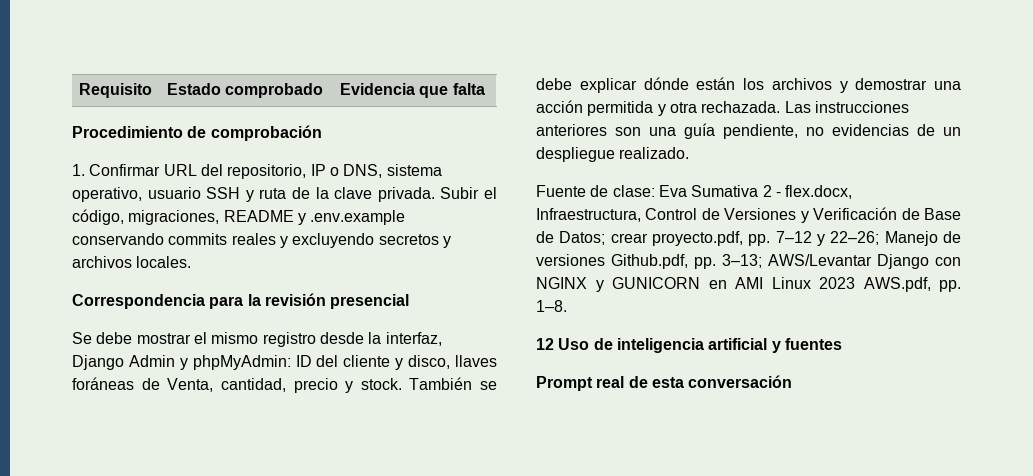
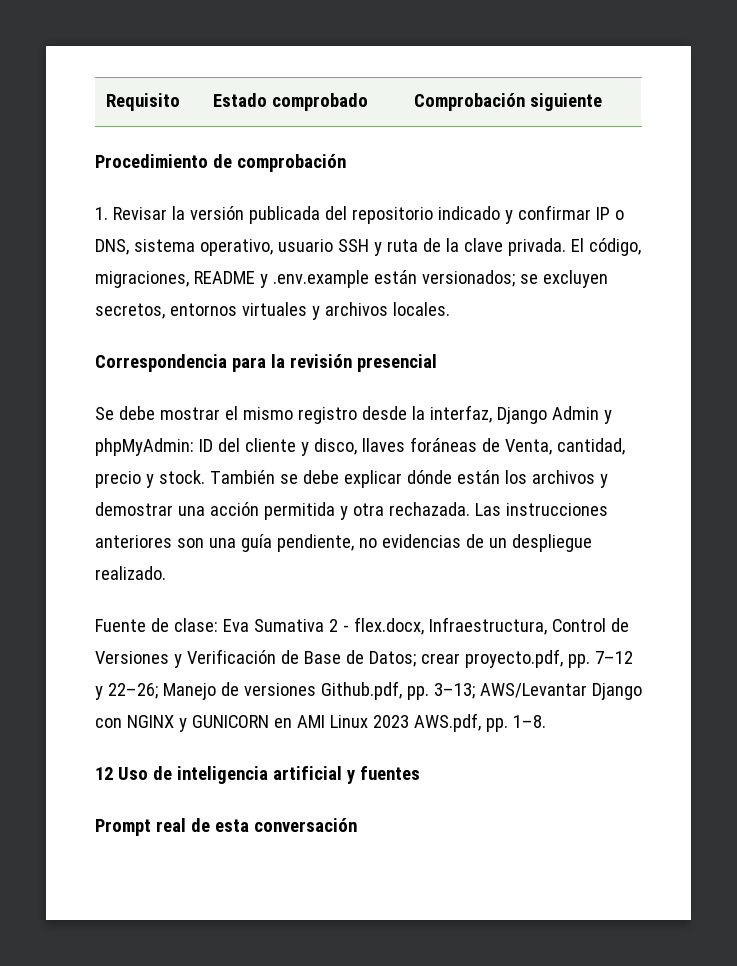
- Requisito | Estado comprobado | Evidencia que falta
+ Requisito | Estado comprobado | Comprobación siguiente
- 1. Confirmar URL del repositorio, IP o DNS, sistema operativo, usuario SSH y ruta de la clave privada.
+ 1. Revisar la versión publicada del repositorio indicado y confirmar IP o DNS, sistema operativo, usuario SSH y ruta de la clave privada.
- Subir el código, migraciones, README y .env.example conservando commits reales y excluyendo secretos y archivos locales.
+ El código, migraciones, README y .env.example están versionados; se excluyen secretos, entornos virtuales y archivos locales.

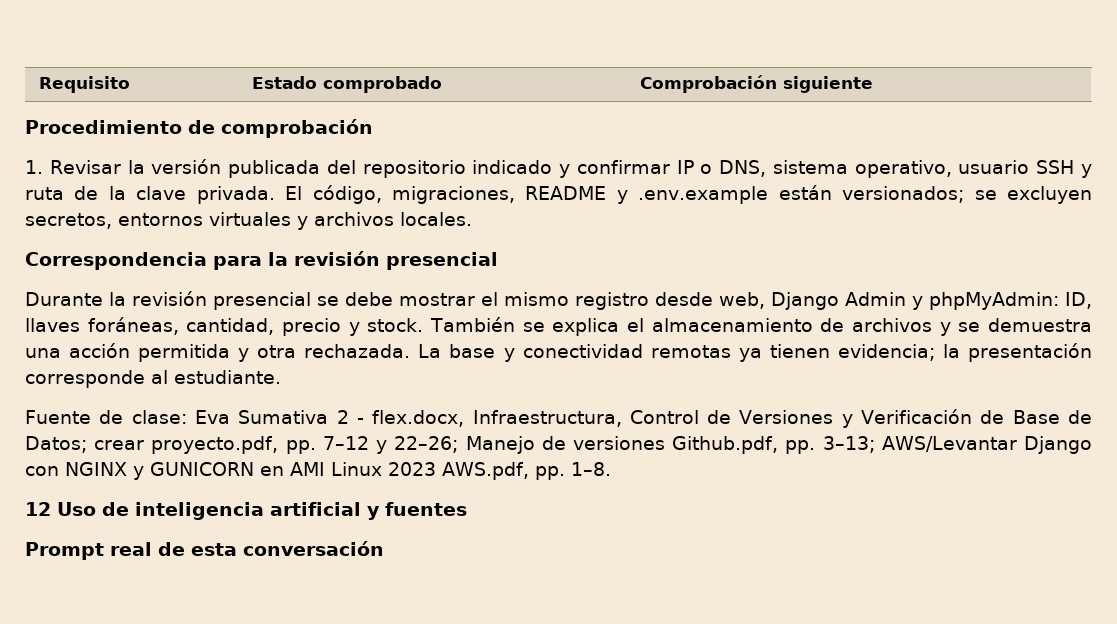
- Se debe mostrar el mismo registro desde la interfaz, Django Admin y phpMyAdmin: ID del cliente y disco, llaves foráneas de Venta, cantidad, precio y stock.
+ Durante la revisión presencial se debe mostrar el mismo registro desde web, Django Admin y phpMyAdmin: ID, llaves foráneas, cantidad, precio y stock.
- También se debe explicar dónde están los archivos y demostrar una acción permitida y otra rechazada.
+ También se explica el almacenamiento de archivos y se demuestra una acción permitida y otra rechazada.
- Las instrucciones anteriores son una guía pendiente, no evidencias de un despliegue realizado.
+ La base y conectividad remotas ya tienen evidencia; la presentación corresponde al estudiante.

